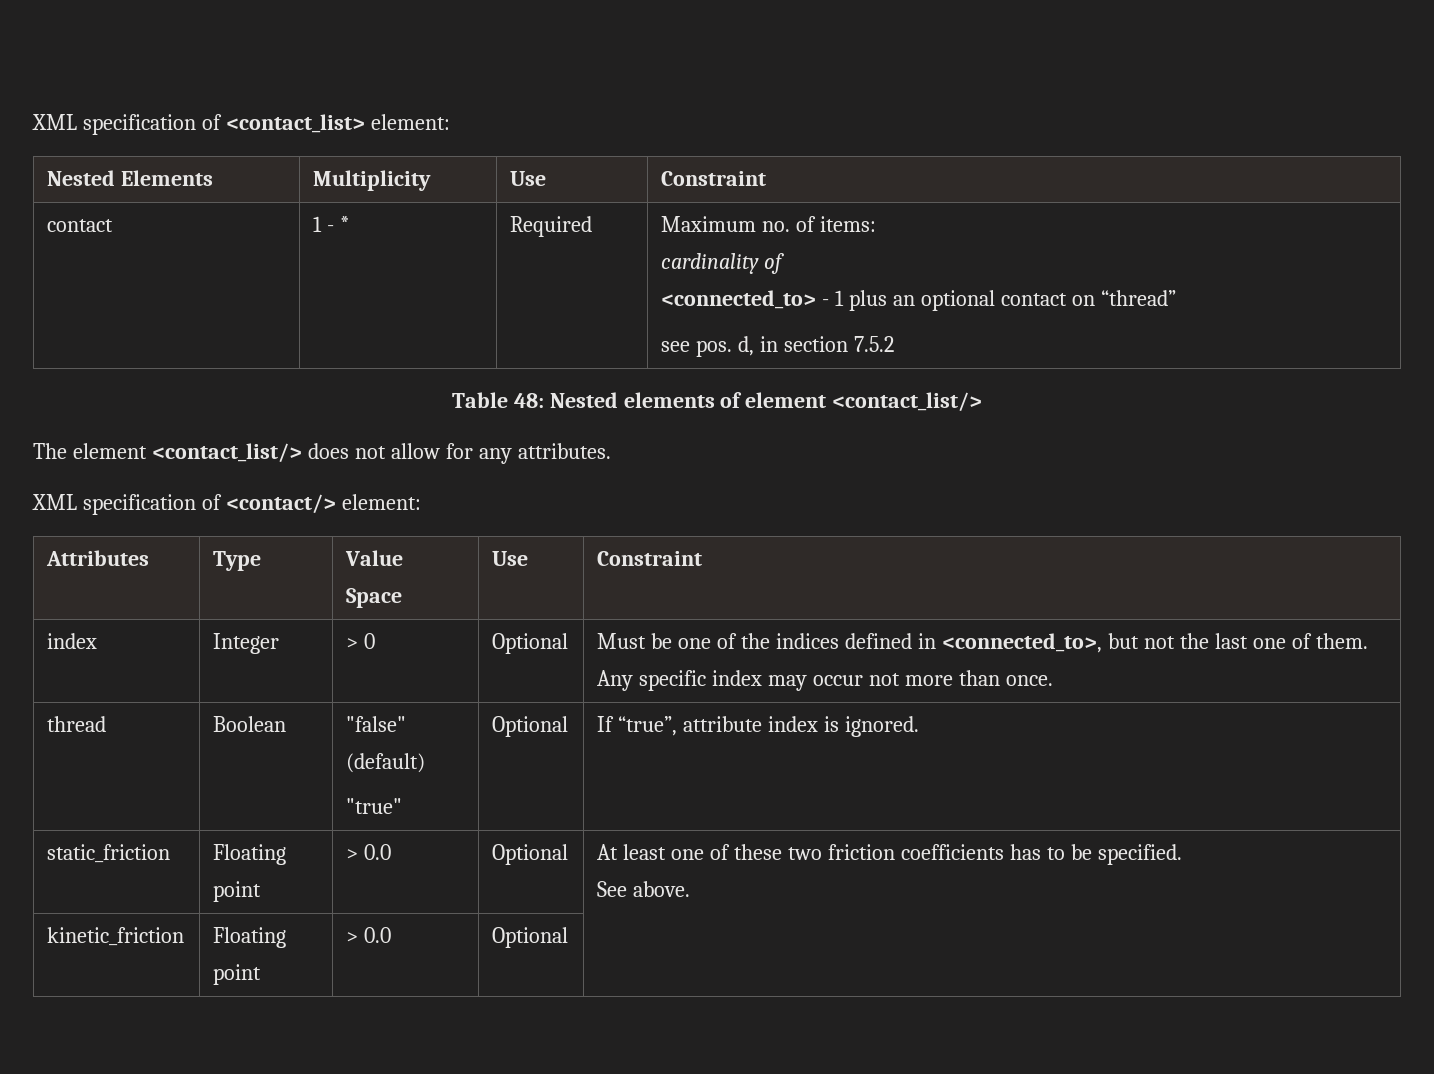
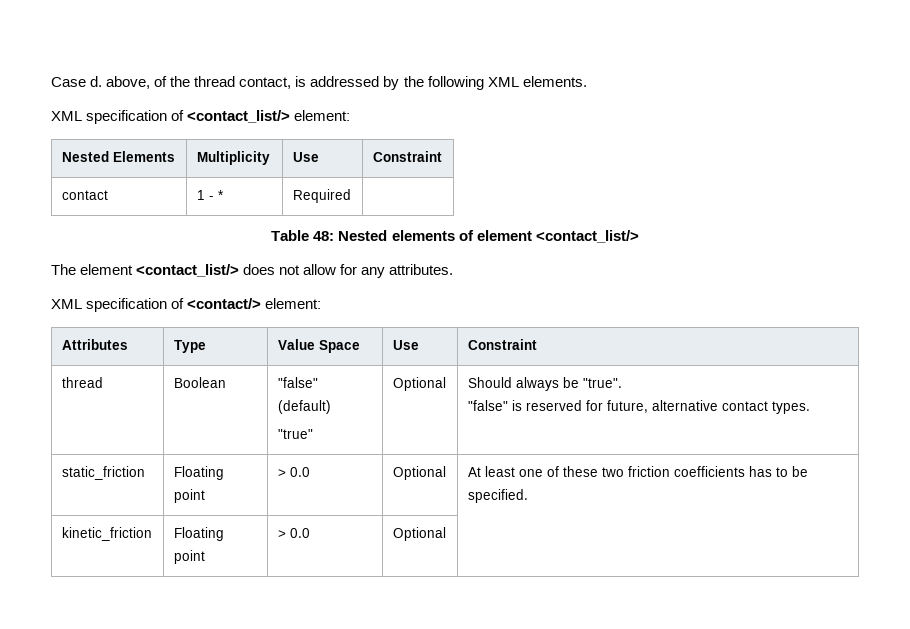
- XML specification of <contact_list> element:
+ Case d. above, of the thread contact, is addressed by the following XML elements.
+ XML specification of <contact_list/> element:
- contact | 1 - * | Required | Maximum no. of items:
- cardinality of
- <connected_to> - 1 plus an optional contact on “thread”
- see pos. d, in section 7.5.2
+ contact | 1 - * | Required |
- index | Integer | > 0 | Optional | Must be one of the indices defined in <connected_to>, but not the last one of them. Any specific index may occur not more than once.
  thread | Boolean | "false" (default)
- "true" | Optional | If “true”, attribute index is ignored.
+ "true" | Optional | Should always be "true".
+ "false" is reserved for future, alternative contact types.
  static_friction | Floating point | > 0.0 | Optional | At least one of these two friction coefficients has to be specified.
- See above.

